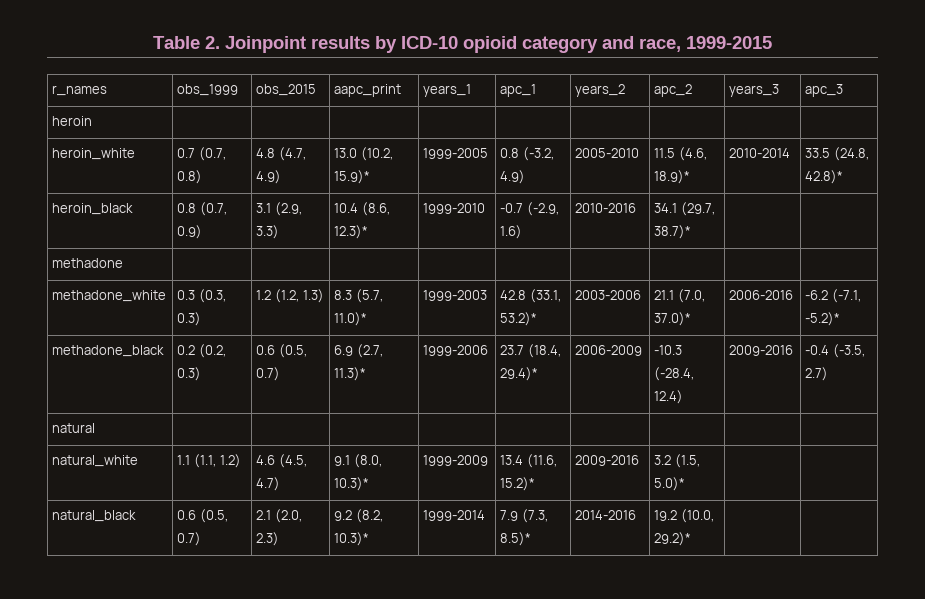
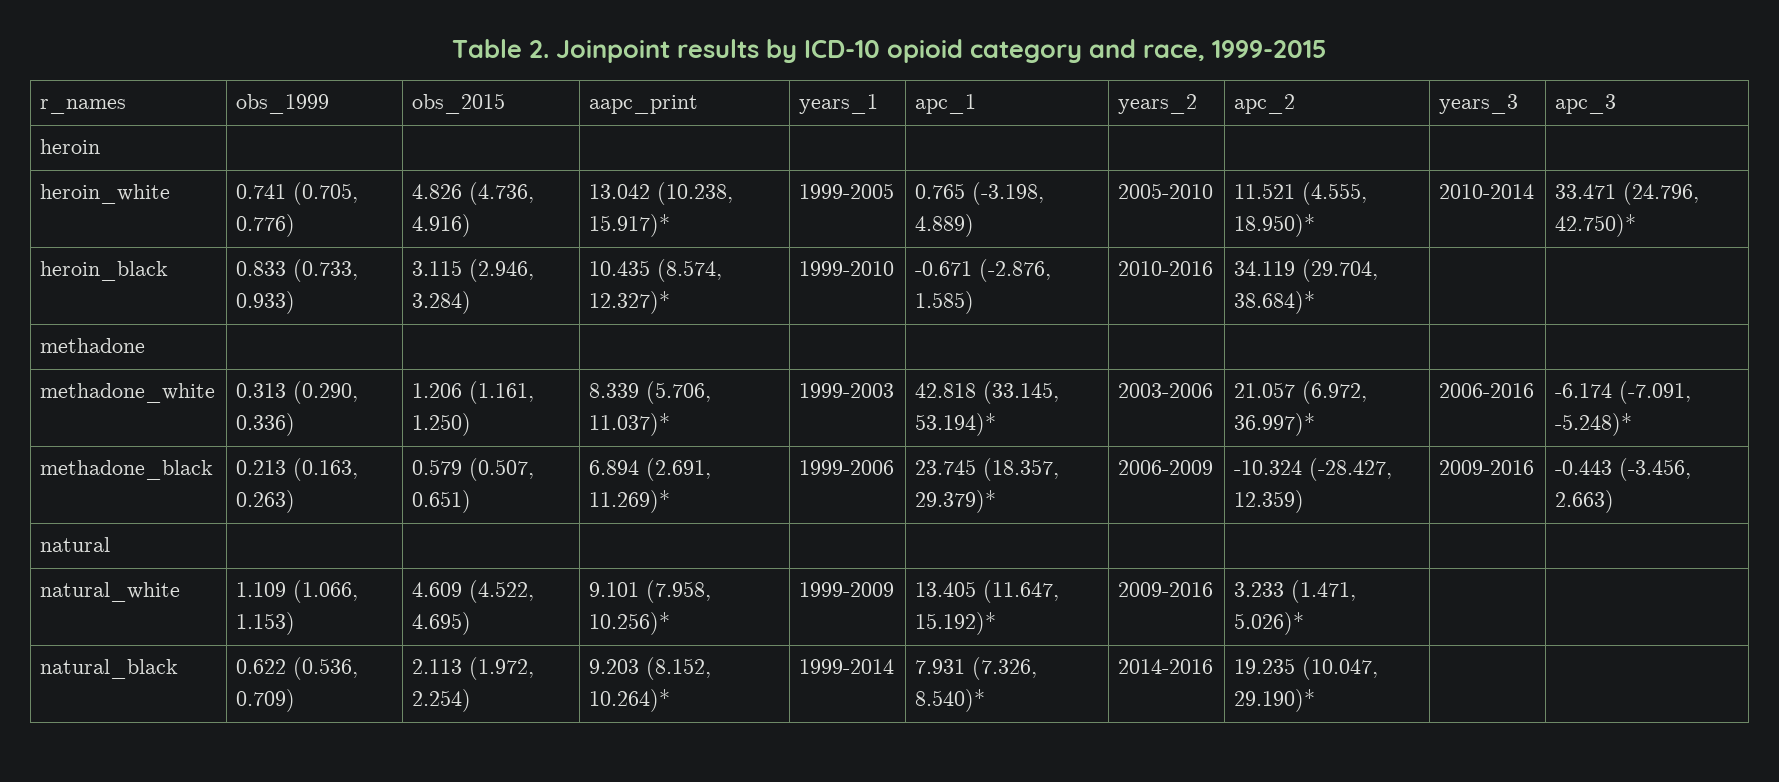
- heroin_white | 0.7 (0.7, 0.8) | 4.8 (4.7, 4.9) | 13.0 (10.2, 15.9)* | 1999-2005 | 0.8 (-3.2, 4.9) | 2005-2010 | 11.5 (4.6, 18.9)* | 2010-2014 | 33.5 (24.8, 42.8)*
- heroin_black | 0.8 (0.7, 0.9) | 3.1 (2.9, 3.3) | 10.4 (8.6, 12.3)* | 1999-2010 | -0.7 (-2.9, 1.6) | 2010-2016 | 34.1 (29.7, 38.7)* | |
+ heroin_white | 0.741 (0.705, 0.776) | 4.826 (4.736, 4.916) | 13.042 (10.238, 15.917)* | 1999-2005 | 0.765 (-3.198, 4.889) | 2005-2010 | 11.521 (4.555, 18.950)* | 2010-2014 | 33.471 (24.796, 42.750)*
+ heroin_black | 0.833 (0.733, 0.933) | 3.115 (2.946, 3.284) | 10.435 (8.574, 12.327)* | 1999-2010 | -0.671 (-2.876, 1.585) | 2010-2016 | 34.119 (29.704, 38.684)* | |
  methadone | | | | | | | | |
- methadone_white | 0.3 (0.3, 0.3) | 1.2 (1.2, 1.3) | 8.3 (5.7, 11.0)* | 1999-2003 | 42.8 (33.1, 53.2)* | 2003-2006 | 21.1 (7.0, 37.0)* | 2006-2016 | -6.2 (-7.1, -5.2)*
- methadone_black | 0.2 (0.2, 0.3) | 0.6 (0.5, 0.7) | 6.9 (2.7, 11.3)* | 1999-2006 | 23.7 (18.4, 29.4)* | 2006-2009 | -10.3 (-28.4, 12.4) | 2009-2016 | -0.4 (-3.5, 2.7)
+ methadone_white | 0.313 (0.290, 0.336) | 1.206 (1.161, 1.250) | 8.339 (5.706, 11.037)* | 1999-2003 | 42.818 (33.145, 53.194)* | 2003-2006 | 21.057 (6.972, 36.997)* | 2006-2016 | -6.174 (-7.091, -5.248)*
+ methadone_black | 0.213 (0.163, 0.263) | 0.579 (0.507, 0.651) | 6.894 (2.691, 11.269)* | 1999-2006 | 23.745 (18.357, 29.379)* | 2006-2009 | -10.324 (-28.427, 12.359) | 2009-2016 | -0.443 (-3.456, 2.663)
  natural | | | | | | | | |
- natural_white | 1.1 (1.1, 1.2) | 4.6 (4.5, 4.7) | 9.1 (8.0, 10.3)* | 1999-2009 | 13.4 (11.6, 15.2)* | 2009-2016 | 3.2 (1.5, 5.0)* | |
- natural_black | 0.6 (0.5, 0.7) | 2.1 (2.0, 2.3) | 9.2 (8.2, 10.3)* | 1999-2014 | 7.9 (7.3, 8.5)* | 2014-2016 | 19.2 (10.0, 29.2)* | |
+ natural_white | 1.109 (1.066, 1.153) | 4.609 (4.522, 4.695) | 9.101 (7.958, 10.256)* | 1999-2009 | 13.405 (11.647, 15.192)* | 2009-2016 | 3.233 (1.471, 5.026)* | |
+ natural_black | 0.622 (0.536, 0.709) | 2.113 (1.972, 2.254) | 9.203 (8.152, 10.264)* | 1999-2014 | 7.931 (7.326, 8.540)* | 2014-2016 | 19.235 (10.047, 29.190)* | |

